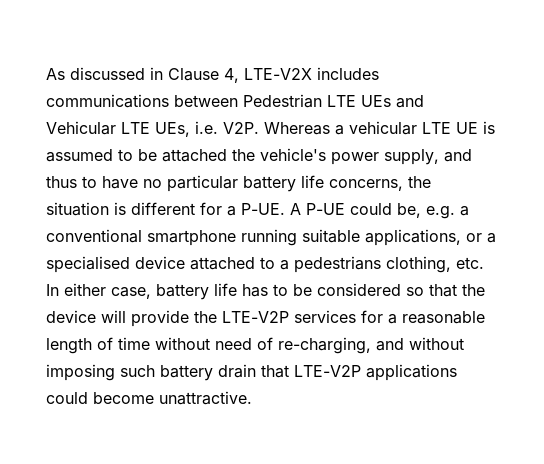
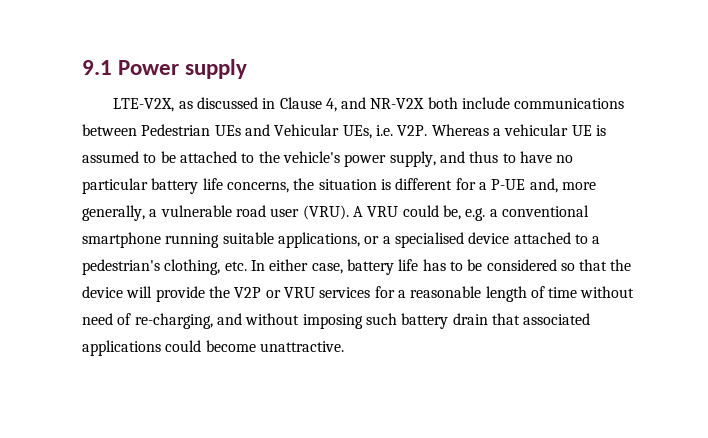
- As discussed in Clause 4, LTE-V2X includes communications between Pedestrian LTE UEs and Vehicular LTE UEs, i.e. V2P. Whereas a vehicular LTE UE is assumed to be attached the vehicle's power supply, and thus to have no particular battery life concerns, the situation is different for a P-UE. A P-UE could be, e.g. a conventional smartphone running suitable applications, or a specialised device attached to a pedestrians clothing, etc. In either case, battery life has to be considered so that the device will provide the LTE-V2P services for a reasonable length of time without need of re-charging, and without imposing such battery drain that LTE-V2P applications could become unattractive.
+ 9.1 Power supply
+ LTE-V2X, as discussed in Clause 4, and NR-V2X both include communications between Pedestrian UEs and Vehicular UEs, i.e. V2P. Whereas a vehicular UE is assumed to be attached to the vehicle's power supply, and thus to have no particular battery life concerns, the situation is different for a P-UE and, more generally, a vulnerable road user (VRU). A VRU could be, e.g. a conventional smartphone running suitable applications, or a specialised device attached to a pedestrian's clothing, etc. In either case, battery life has to be considered so that the device will provide the V2P or VRU services for a reasonable length of time without need of re-charging, and without imposing such battery drain that associated applications could become unattractive.

